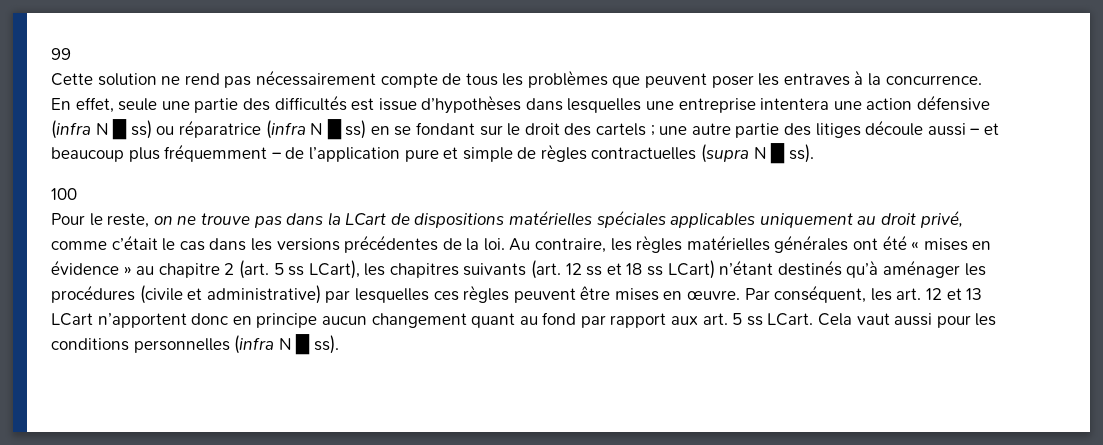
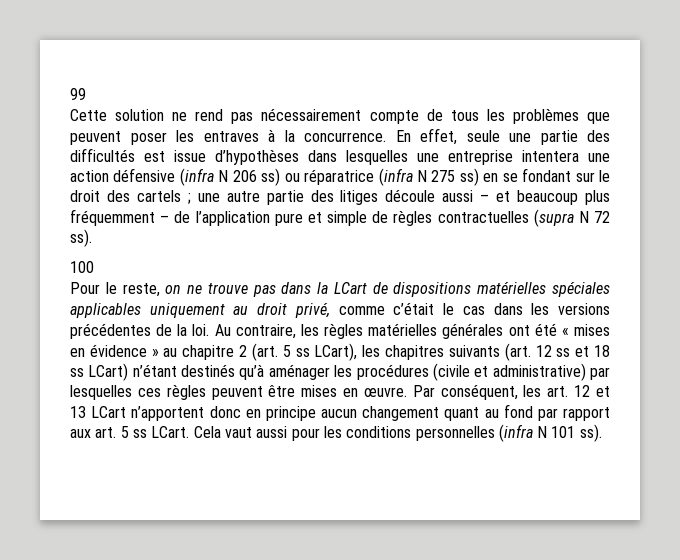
- En effet, seule une partie des difficultés est issue d’hypothèses dans lesquelles une entreprise intentera une action défensive (infra N █ ss) ou réparatrice (infra N █ ss) en se fondant sur le droit des cartels ; une autre partie des litiges découle aussi – et beaucoup plus fréquemment – de l’application pure et simple de règles contractuelles (supra N █ ss).
+ En effet, seule une partie des difficultés est issue d’hypothèses dans lesquelles une entreprise intentera une action défensive (infra N 206 ss) ou réparatrice (infra N 275 ss) en se fondant sur le droit des cartels ; une autre partie des litiges découle aussi – et beaucoup plus fréquemment – de l’application pure et simple de règles contractuelles (supra N 72 ss).
- Cela vaut aussi pour les conditions personnelles (infra N █ ss).
+ Cela vaut aussi pour les conditions personnelles (infra N 101 ss).

